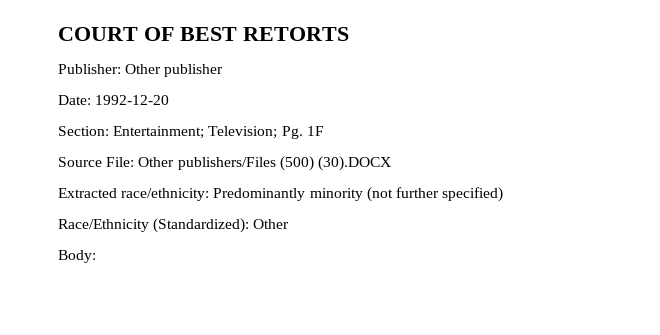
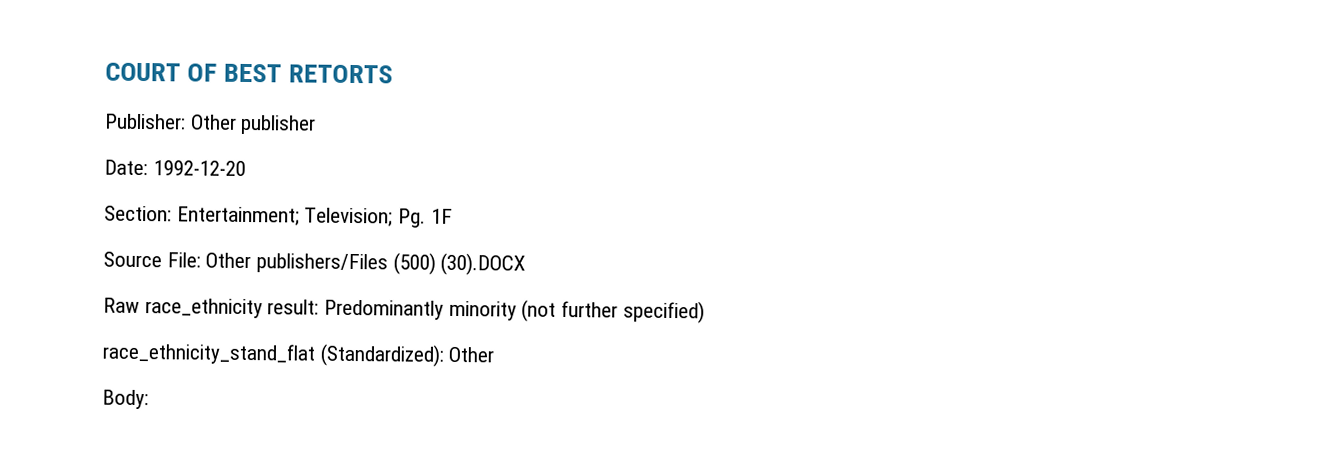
- Extracted race/ethnicity: Predominantly minority (not further specified)
+ Raw race_ethnicity result: Predominantly minority (not further specified)
- Race/Ethnicity (Standardized): Other
+ race_ethnicity_stand_flat (Standardized): Other

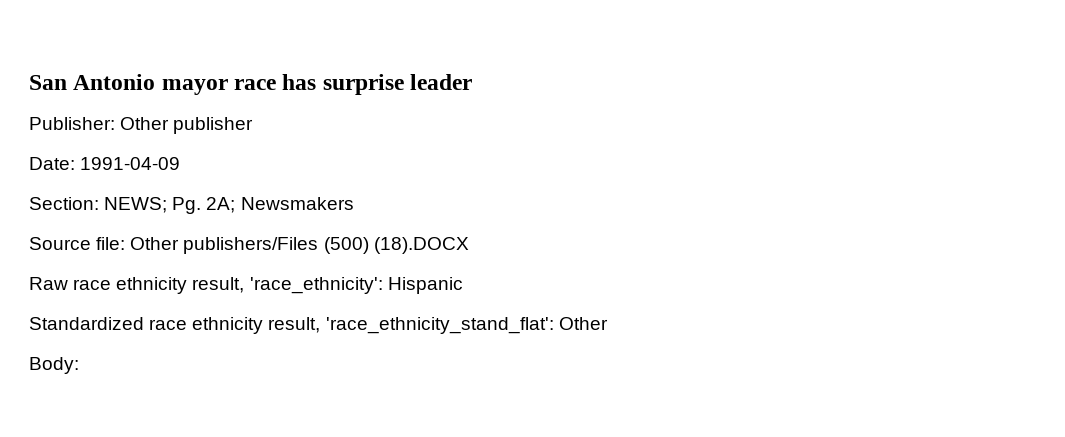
- COURT OF BEST RETORTS
+ San Antonio mayor race has surprise leader
- Date: 1992-12-20
+ Date: 1991-04-09
- Section: Entertainment; Television; Pg. 1F
+ Section: NEWS; Pg. 2A; Newsmakers
- Source File: Other publishers/Files (500) (30).DOCX
+ Source file: Other publishers/Files (500) (18).DOCX
- Raw race_ethnicity result: Predominantly minority (not further specified)
- race_ethnicity_stand_flat (Standardized): Other
+ Raw race ethnicity result, 'race_ethnicity': Hispanic
+ Standardized race ethnicity result, 'race_ethnicity_stand_flat': Other

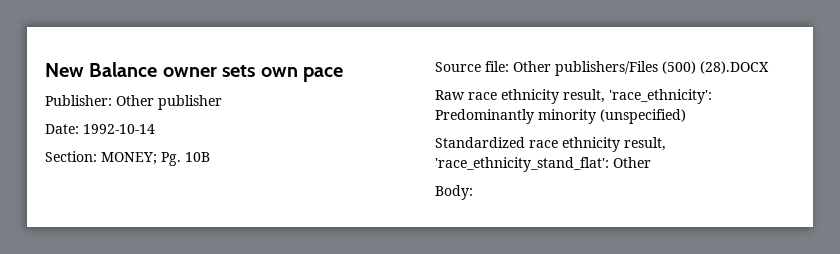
- San Antonio mayor race has surprise leader
+ New Balance owner sets own pace
- Date: 1991-04-09
+ Date: 1992-10-14
- Section: NEWS; Pg. 2A; Newsmakers
+ Section: MONEY; Pg. 10B
- Source file: Other publishers/Files (500) (18).DOCX
+ Source file: Other publishers/Files (500) (28).DOCX
- Raw race ethnicity result, 'race_ethnicity': Hispanic
+ Raw race ethnicity result, 'race_ethnicity': Predominantly minority (unspecified)

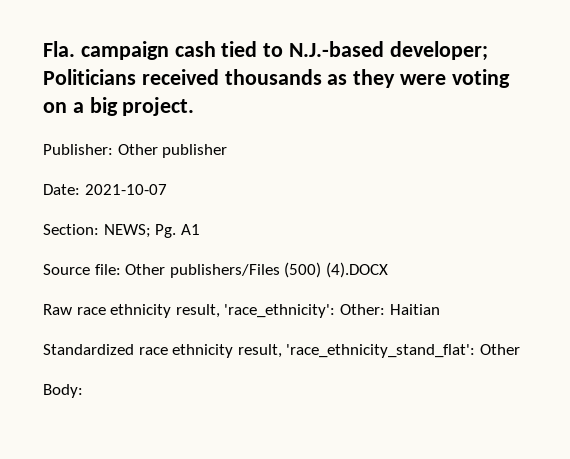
- New Balance owner sets own pace
+ Fla. campaign cash tied to N.J.-based developer; Politicians received thousands as they were voting on a big project.
- Date: 1992-10-14
+ Date: 2021-10-07
- Section: MONEY; Pg. 10B
+ Section: NEWS; Pg. A1
- Source file: Other publishers/Files (500) (28).DOCX
+ Source file: Other publishers/Files (500) (4).DOCX
- Raw race ethnicity result, 'race_ethnicity': Predominantly minority (unspecified)
+ Raw race ethnicity result, 'race_ethnicity': Other: Haitian

